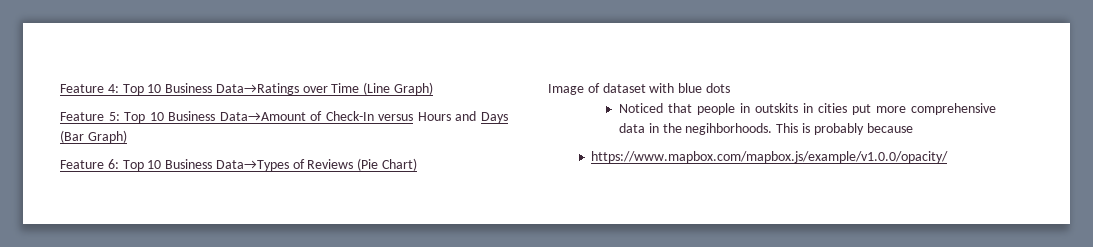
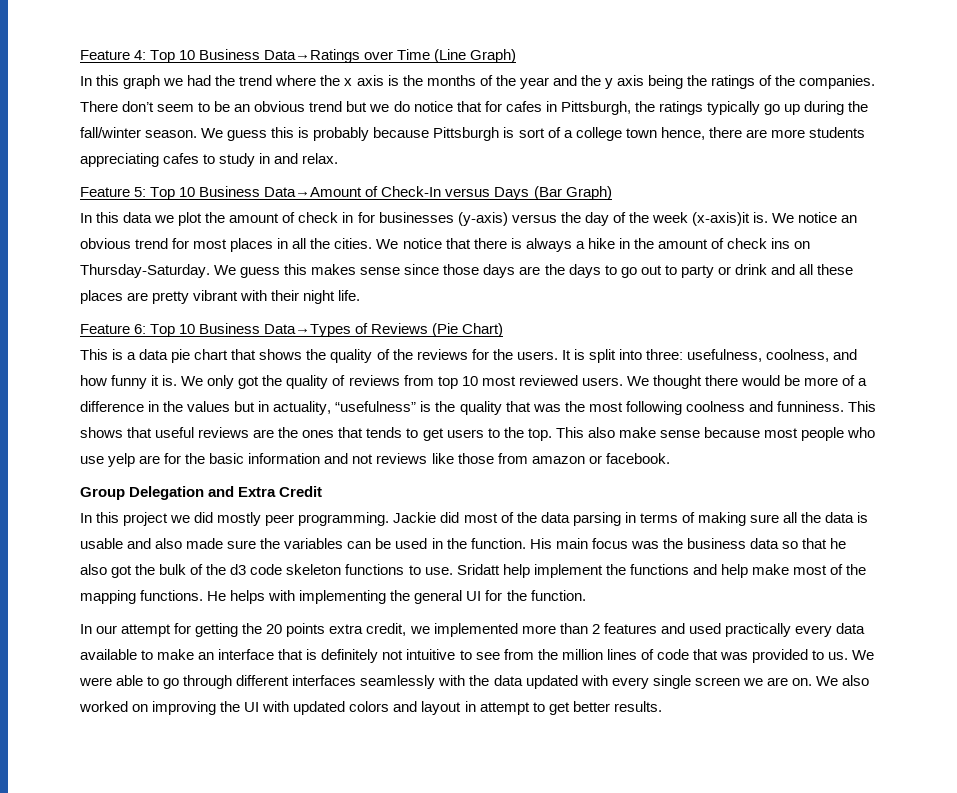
+ In this graph we had the trend where the x axis is the months of the year and the y axis being the ratings of the companies. There don’t seem to be an obvious trend but we do notice that for cafes in Pittsburgh, the ratings typically go up during the fall/winter season. We guess this is probably because Pittsburgh is sort of a college town hence, there are more students appreciating cafes to study in and relax.
- Feature 5: Top 10 Business Data→Amount of Check-In versus Hours and Days (Bar Graph)
+ Feature 5: Top 10 Business Data→Amount of Check-In versus Days (Bar Graph)
+ In this data we plot the amount of check in for businesses (y-axis) versus the day of the week (x-axis)it is. We notice an obvious trend for most places in all the cities. We notice that there is always a hike in the amount of check ins on Thursday-Saturday. We guess this makes sense since those days are the days to go out to party or drink and all these places are pretty vibrant with their night life.
- Image of dataset with blue dots
- Noticed that people in outskits in cities put more comprehensive data in the negihborhoods. This is probably because
- https://www.mapbox.com/mapbox.js/example/v1.0.0/opacity/
+ This is a data pie chart that shows the quality of the reviews for the users. It is split into three: usefulness, coolness, and how funny it is. We only got the quality of reviews from top 10 most reviewed users. We thought there would be more of a difference in the values but in actuality, “usefulness” is the quality that was the most following coolness and funniness. This shows that useful reviews are the ones that tends to get users to the top. This also make sense because most people who use yelp are for the basic information and not reviews like those from amazon or facebook.
+ Group Delegation and Extra Credit
+ In this project we did mostly peer programming. Jackie did most of the data parsing in terms of making sure all the data is usable and also made sure the variables can be used in the function. His main focus was the business data so that he also got the bulk of the d3 code skeleton functions to use. Sridatt help implement the functions and help make most of the mapping functions. He helps with implementing the general UI for the function.
+ In our attempt for getting the 20 points extra credit, we implemented more than 2 features and used practically every data available to make an interface that is definitely not intuitive to see from the million lines of code that was provided to us. We were able to go through different interfaces seamlessly with the data updated with every single screen we are on. We also worked on improving the UI with updated colors and layout in attempt to get better results.

